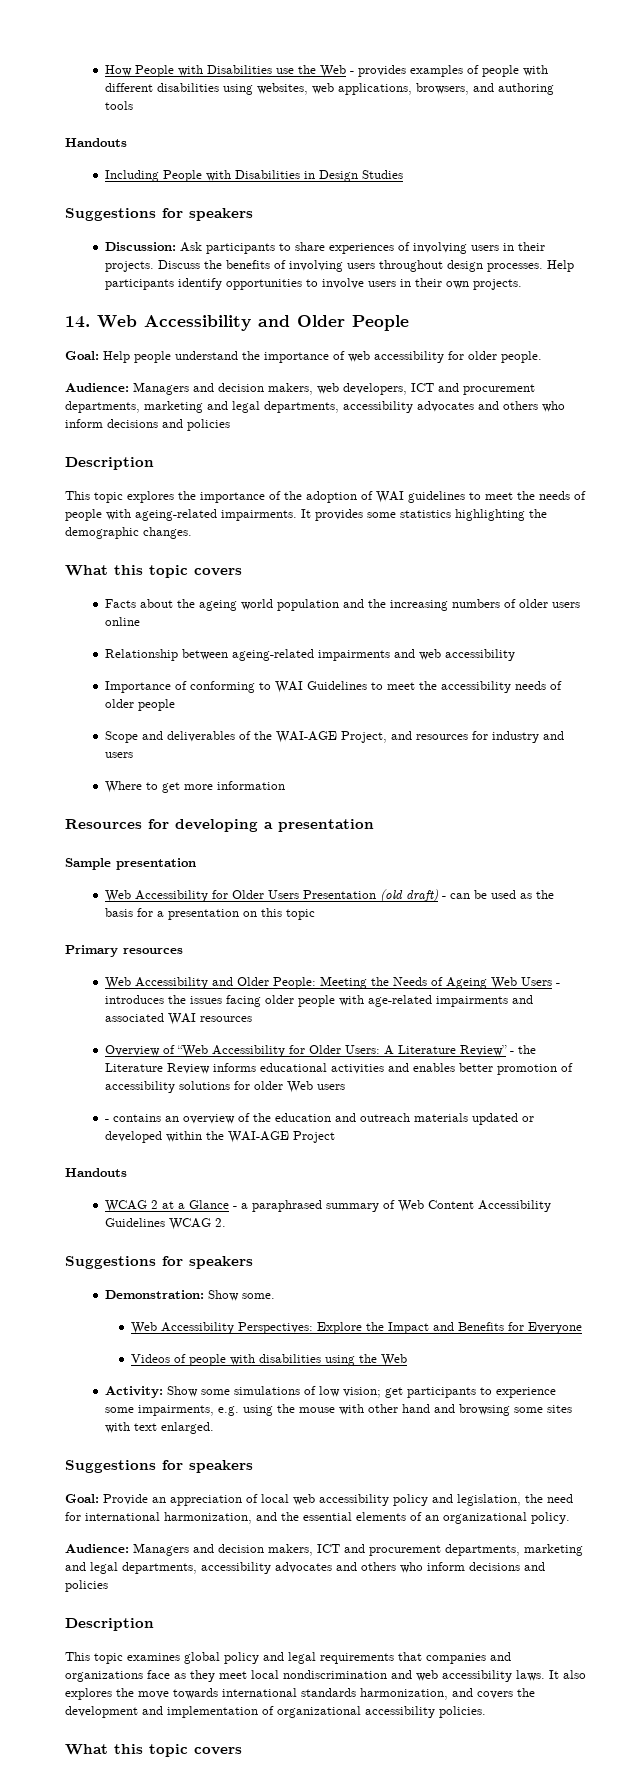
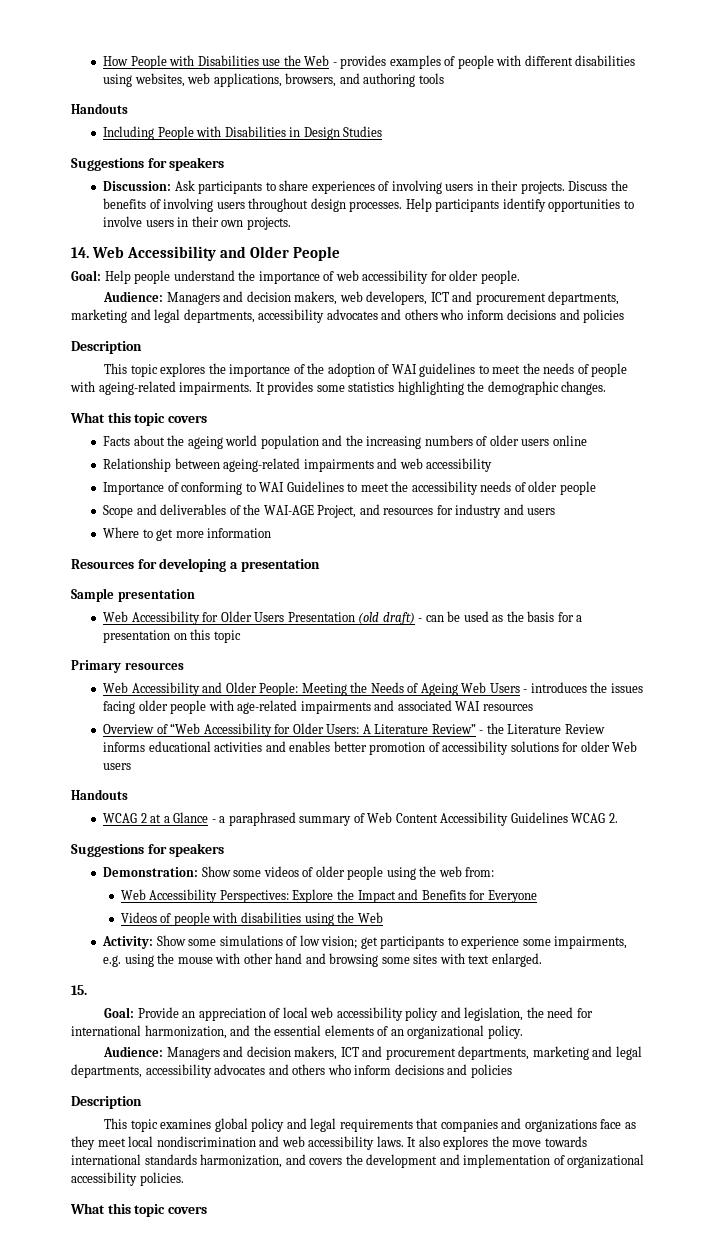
- - contains an overview of the education and outreach materials updated or developed within the WAI-AGE Project
- Demonstration: Show some.
+ Demonstration: Show some videos of older people using the web from:
  Activity: Show some simulations of low vision; get participants to experience some impairments, e.g. using the mouse with other hand and browsing some sites with text enlarged.
- Suggestions for speakers
+ 15.

